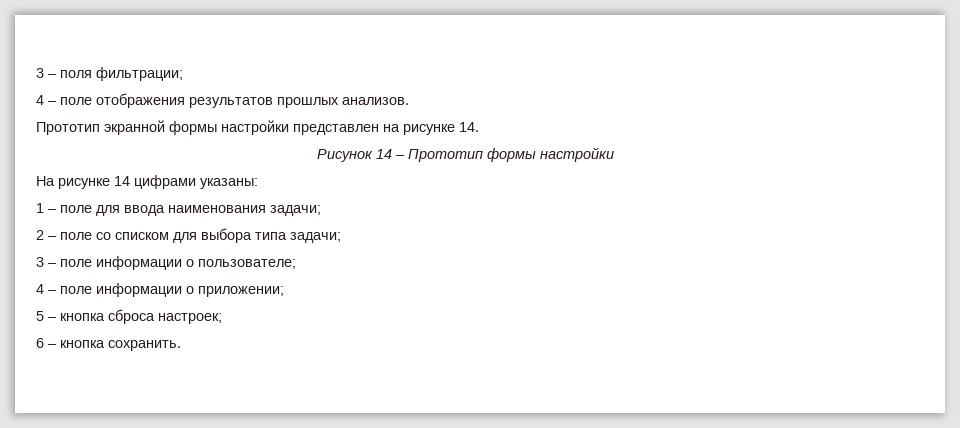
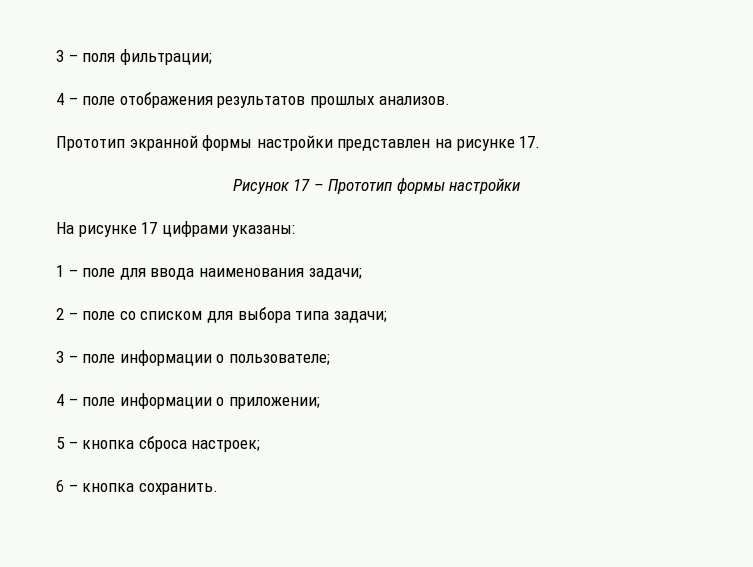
- Прототип экранной формы настройки представлен на рисунке 14.
+ Прототип экранной формы настройки представлен на рисунке 17.
- Рисунок 14 – Прототип формы настройки
+ Рисунок 17 – Прототип формы настройки
- На рисунке 14 цифрами указаны:
+ На рисунке 17 цифрами указаны:

